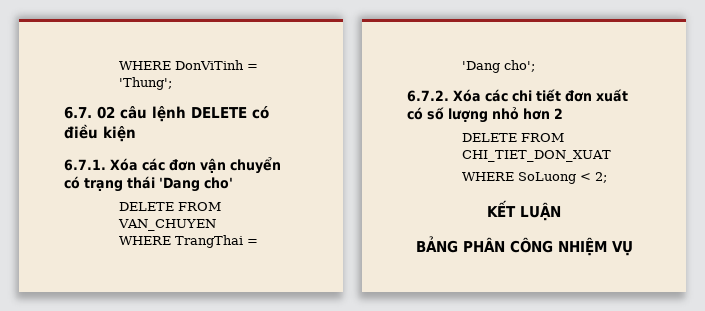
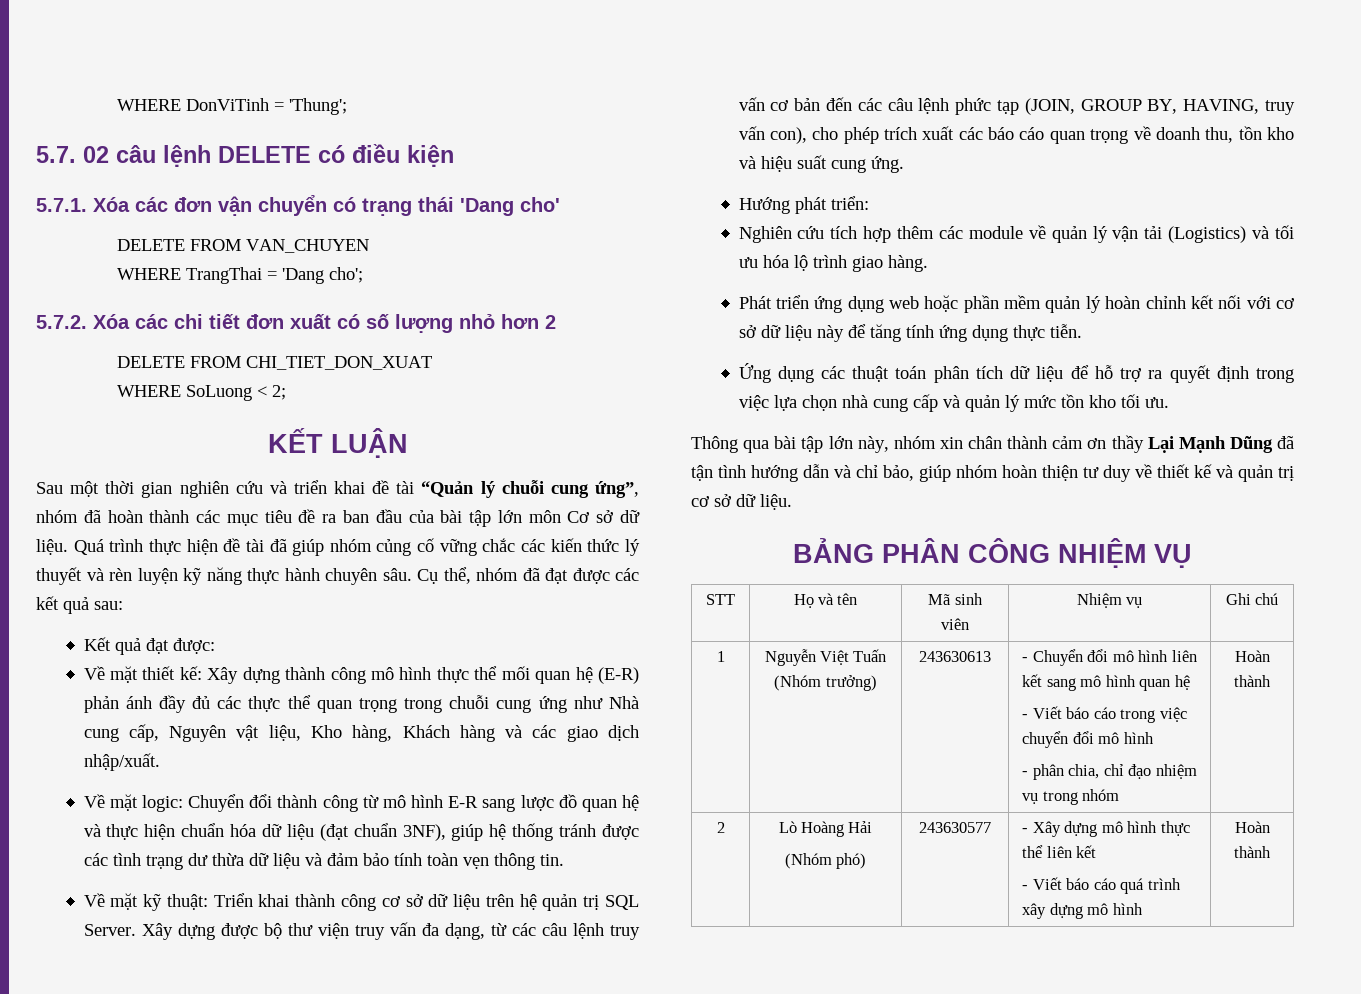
- 6.7. 02 câu lệnh DELETE có điều kiện
+ 5.7. 02 câu lệnh DELETE có điều kiện
- 6.7.1. Xóa các đơn vận chuyển có trạng thái 'Dang cho'
+ 5.7.1. Xóa các đơn vận chuyển có trạng thái 'Dang cho'
- 6.7.2. Xóa các chi tiết đơn xuất có số lượng nhỏ hơn 2
+ 5.7.2. Xóa các chi tiết đơn xuất có số lượng nhỏ hơn 2
+ Sau một thời gian nghiên cứu và triển khai đề tài “Quản lý chuỗi cung ứng”, nhóm đã hoàn thành các mục tiêu đề ra ban đầu của bài tập lớn môn Cơ sở dữ liệu. Quá trình thực hiện đề tài đã giúp nhóm củng cố vững chắc các kiến thức lý thuyết và rèn luyện kỹ năng thực hành chuyên sâu. Cụ thể, nhóm đã đạt được các kết quả sau:
+ Kết quả đạt được:
+ Về mặt thiết kế: Xây dựng thành công mô hình thực thể mối quan hệ (E-R) phản ánh đầy đủ các thực thể quan trọng trong chuỗi cung ứng như Nhà cung cấp, Nguyên vật liệu, Kho hàng, Khách hàng và các giao dịch nhập/xuất.
+ Về mặt logic: Chuyển đổi thành công từ mô hình E-R sang lược đồ quan hệ và thực hiện chuẩn hóa dữ liệu (đạt chuẩn 3NF), giúp hệ thống tránh được các tình trạng dư thừa dữ liệu và đảm bảo tính toàn vẹn thông tin.
+ Về mặt kỹ thuật: Triển khai thành công cơ sở dữ liệu trên hệ quản trị SQL Server. Xây dựng được bộ thư viện truy vấn đa dạng, từ các câu lệnh truy vấn cơ bản đến các câu lệnh phức tạp (JOIN, GROUP BY, HAVING, truy vấn con), cho phép trích xuất các báo cáo quan trọng về doanh thu, tồn kho và hiệu suất cung ứng.
+ Hướng phát triển:
+ Nghiên cứu tích hợp thêm các module về quản lý vận tải (Logistics) và tối ưu hóa lộ trình giao hàng.
+ Phát triển ứng dụng web hoặc phần mềm quản lý hoàn chỉnh kết nối với cơ sở dữ liệu này để tăng tính ứng dụng thực tiễn.
+ Ứng dụng các thuật toán phân tích dữ liệu để hỗ trợ ra quyết định trong việc lựa chọn nhà cung cấp và quản lý mức tồn kho tối ưu.
+ Thông qua bài tập lớn này, nhóm xin chân thành cảm ơn thầy Lại Mạnh Dũng đã tận tình hướng dẫn và chỉ bảo, giúp nhóm hoàn thiện tư duy về thiết kế và quản trị cơ sở dữ liệu.
+ STT | Họ và tên | Mã sinh viên | Nhiệm vụ | Ghi chú
+ 1 | Nguyễn Việt Tuấn (Nhóm trưởng) | 243630613 | - Chuyển đổi mô hình liên kết sang mô hình quan hệ
+ - Viết báo cáo trong việc chuyển đổi mô hình
+ - phân chia, chỉ đạo nhiệm vụ trong nhóm | Hoàn thành
+ 2 | Lò Hoàng Hải
+ (Nhóm phó) | 243630577 | - Xây dựng mô hình thực thể liên kết
+ - Viết báo cáo quá trình xây dựng mô hình | Hoàn thành

